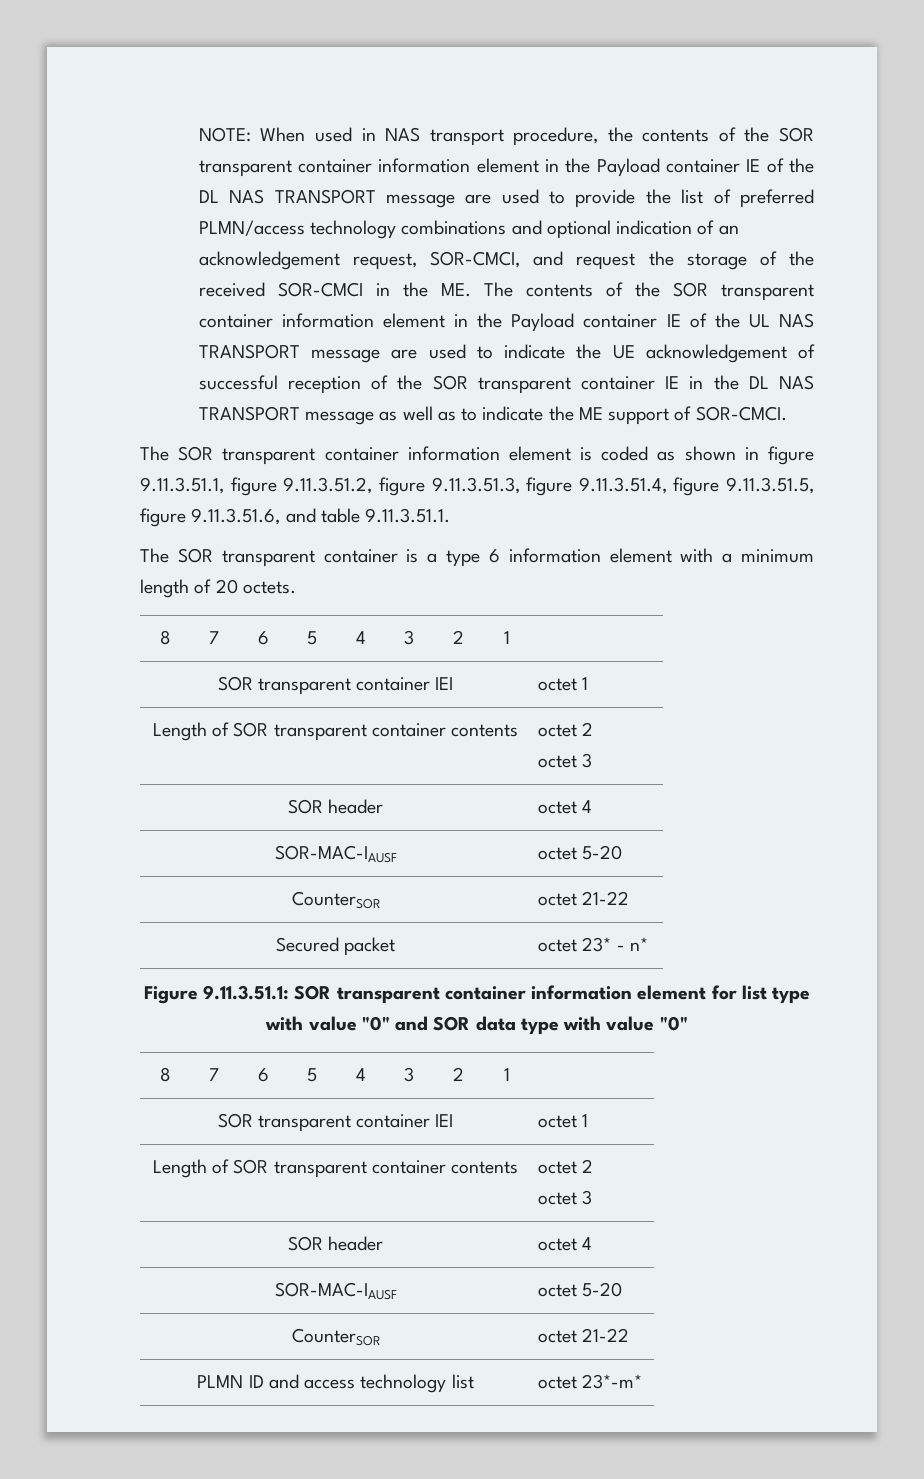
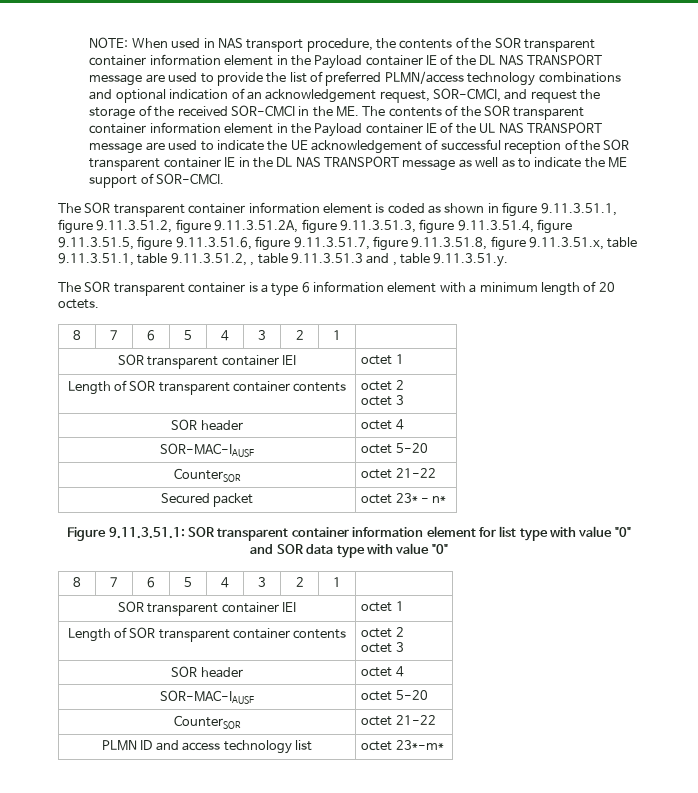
- The SOR transparent container information element is coded as shown in figure 9.11.3.51.1, figure 9.11.3.51.2, figure 9.11.3.51.3, figure 9.11.3.51.4, figure 9.11.3.51.5, figure 9.11.3.51.6, and table 9.11.3.51.1.
+ The SOR transparent container information element is coded as shown in figure 9.11.3.51.1, figure 9.11.3.51.2, figure 9.11.3.51.2A, figure 9.11.3.51.3, figure 9.11.3.51.4, figure 9.11.3.51.5, figure 9.11.3.51.6, figure 9.11.3.51.7, figure 9.11.3.51.8, figure 9.11.3.51.x, table 9.11.3.51.1, table 9.11.3.51.2, , table 9.11.3.51.3 and , table 9.11.3.51.y.

